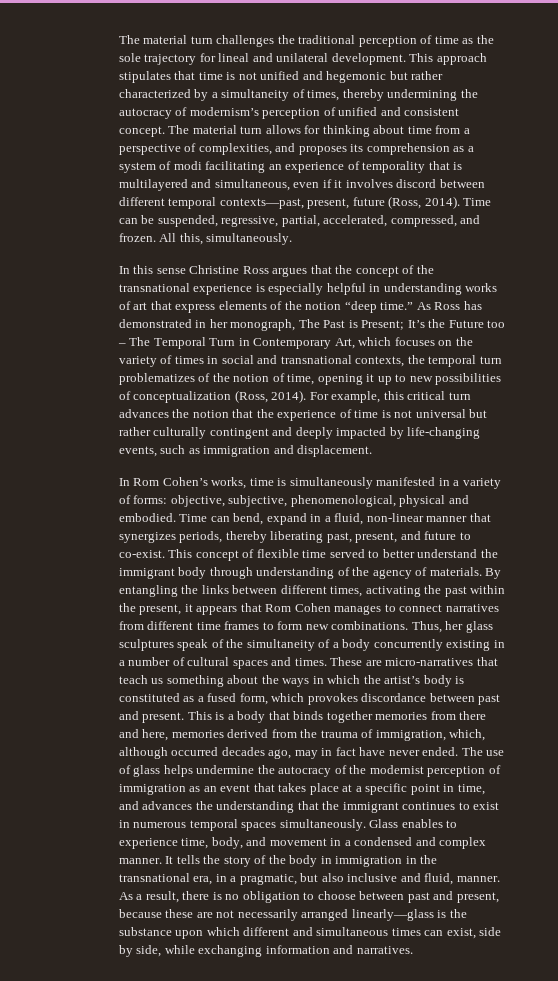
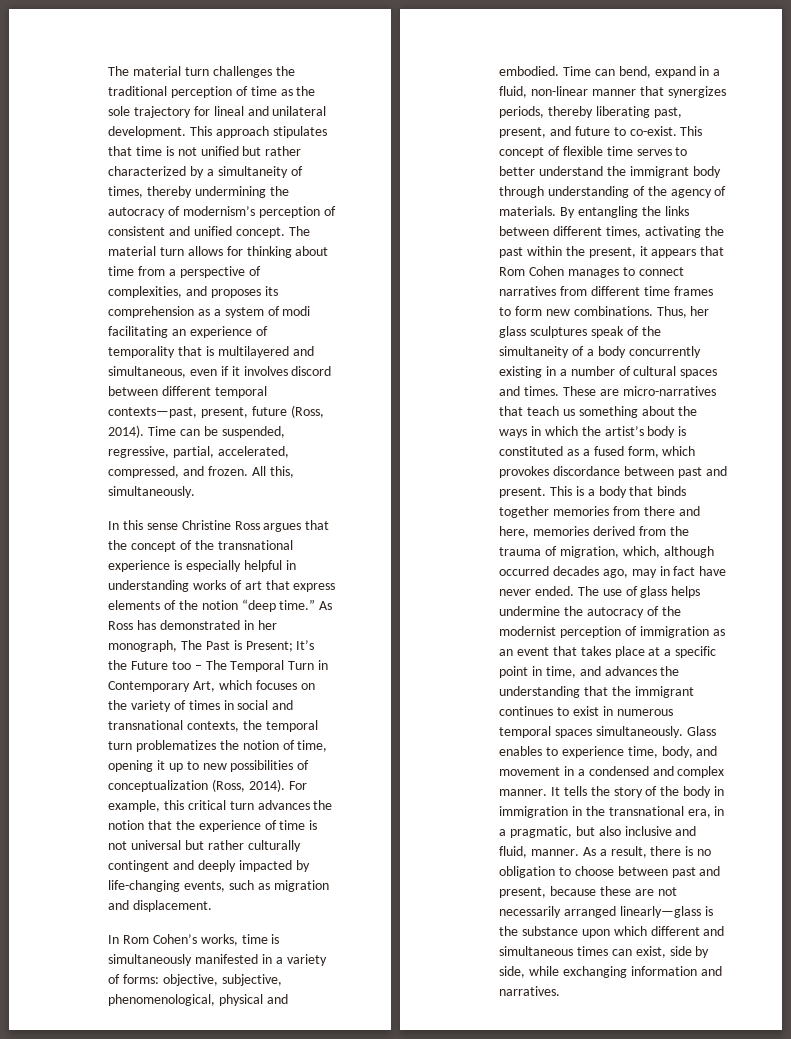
- This approach stipulates that time is not unified and hegemonic but rather characterized by a simultaneity of times, thereby undermining the autocracy of modernism’s perception of unified and consistent concept.
+ This approach stipulates that time is not unified but rather characterized by a simultaneity of times, thereby undermining the autocracy of modernism’s perception of consistent and unified concept.
- As Ross has demonstrated in her monograph, The Past is Present; It’s the Future too – The Temporal Turn in Contemporary Art, which focuses on the variety of times in social and transnational contexts, the temporal turn problematizes of the notion of time, opening it up to new possibilities of conceptualization (Ross, 2014).
+ As Ross has demonstrated in her monograph, The Past is Present; It’s the Future too – The Temporal Turn in Contemporary Art, which focuses on the variety of times in social and transnational contexts, the temporal turn problematizes the notion of time, opening it up to new possibilities of conceptualization (Ross, 2014).
- For example, this critical turn advances the notion that the experience of time is not universal but rather culturally contingent and deeply impacted by life-changing events, such as immigration and displacement.
+ For example, this critical turn advances the notion that the experience of time is not universal but rather culturally contingent and deeply impacted by life-changing events, such as migration and displacement.
- This concept of flexible time served to better understand the immigrant body through understanding of the agency of materials.
+ This concept of flexible time serves to better understand the immigrant body through understanding of the agency of materials.
- This is a body that binds together memories from there and here, memories derived from the trauma of immigration, which, although occurred decades ago, may in fact have never ended.
+ This is a body that binds together memories from there and here, memories derived from the trauma of migration, which, although occurred decades ago, may in fact have never ended.

